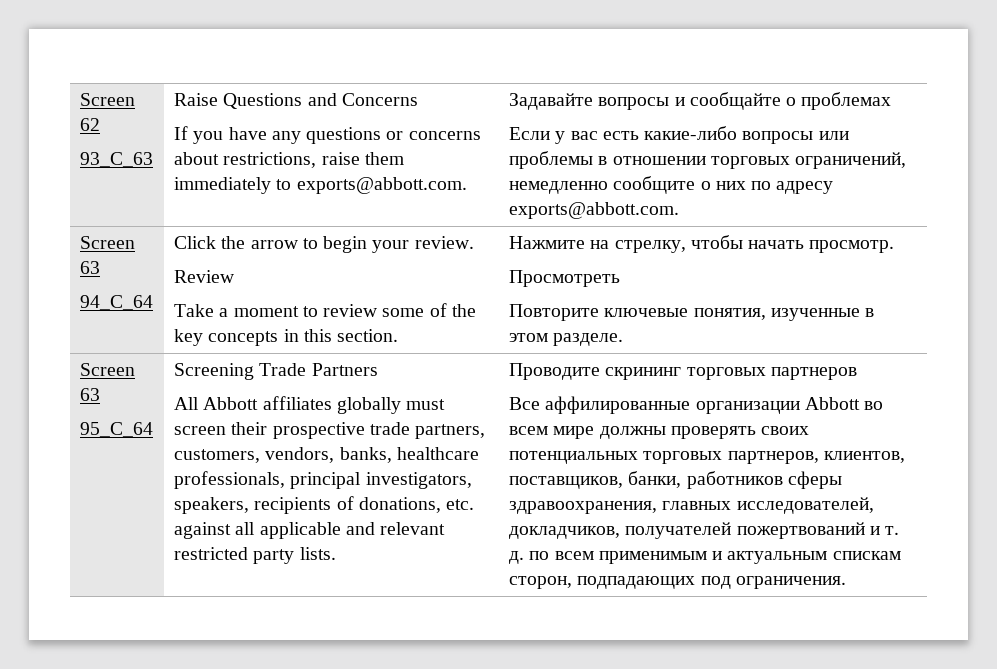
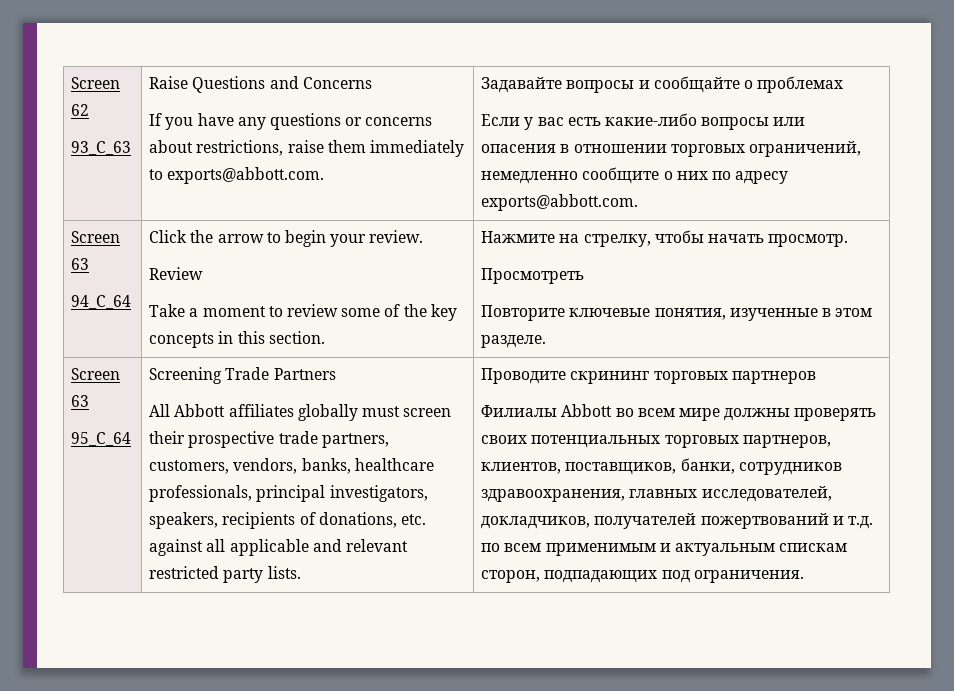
- Если у вас есть какие-либо вопросы или проблемы в отношении торговых ограничений, немедленно сообщите о них по адресу exports@abbott.com.
+ Если у вас есть какие-либо вопросы или опасения в отношении торговых ограничений, немедленно сообщите о них по адресу exports@abbott.com.
- Все аффилированные организации Abbott во всем мире должны проверять своих потенциальных торговых партнеров, клиентов, поставщиков, банки, работников сферы здравоохранения, главных исследователей, докладчиков, получателей пожертвований и т. д. по всем применимым и актуальным спискам сторон, подпадающих под ограничения.
+ Филиалы Abbott во всем мире должны проверять своих потенциальных торговых партнеров, клиентов, поставщиков, банки, сотрудников здравоохранения, главных исследователей, докладчиков, получателей пожертвований и т.д. по всем применимым и актуальным спискам сторон, подпадающих под ограничения.

